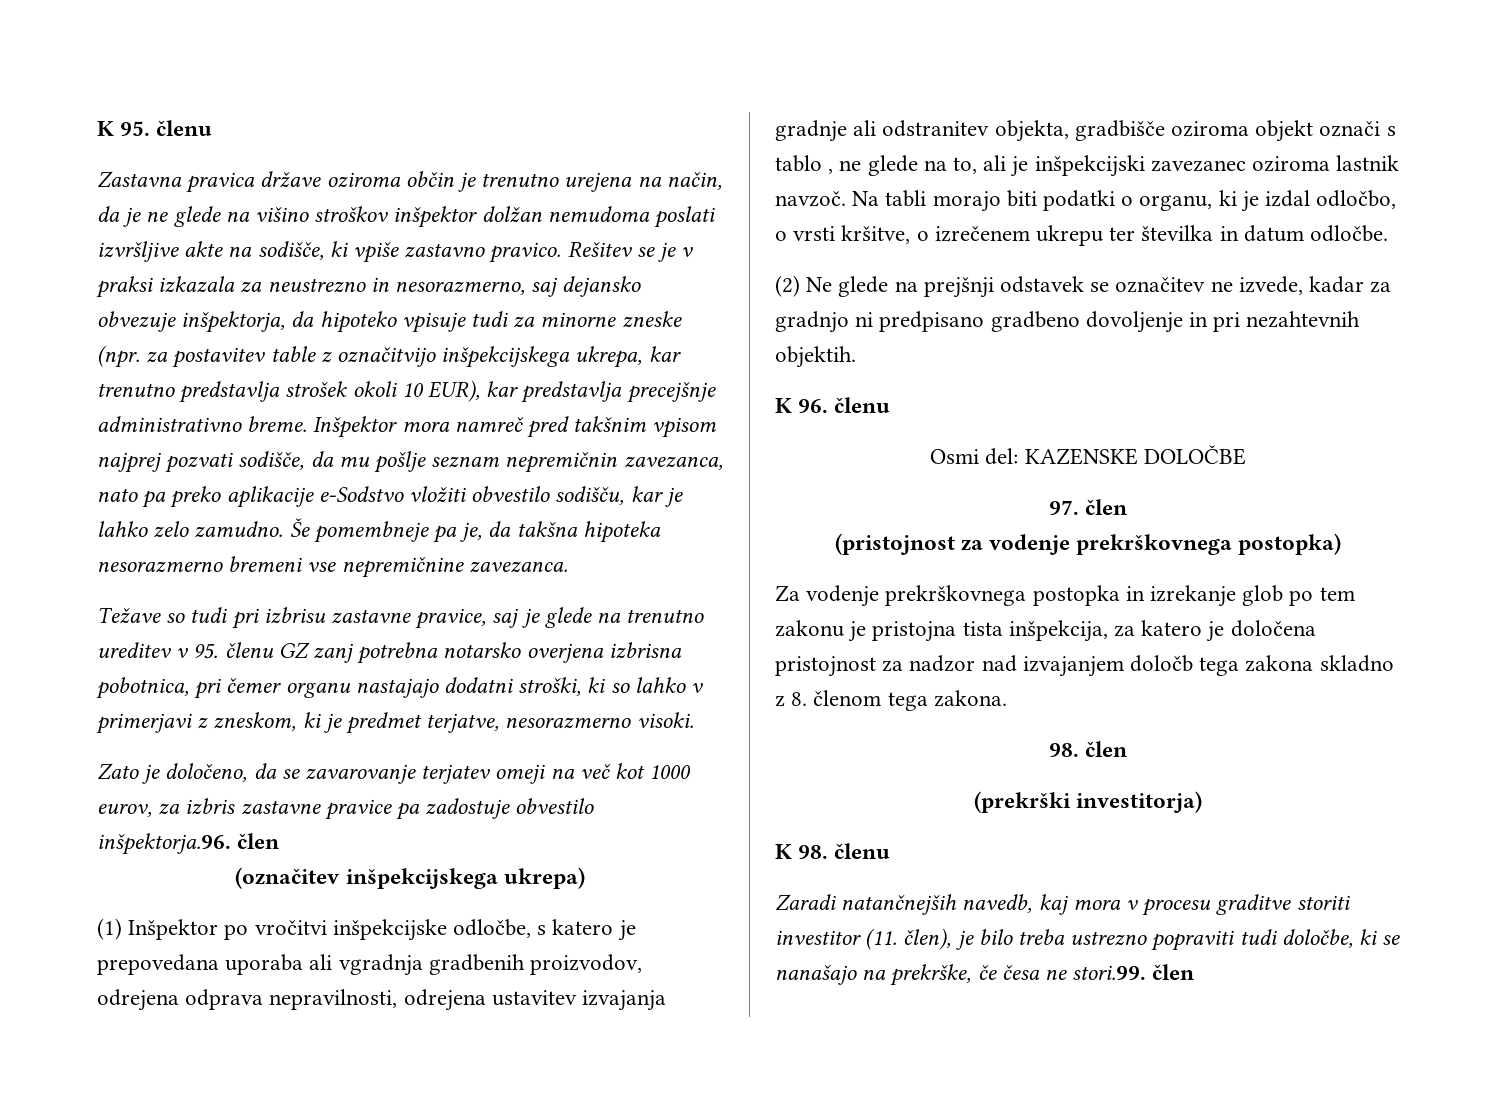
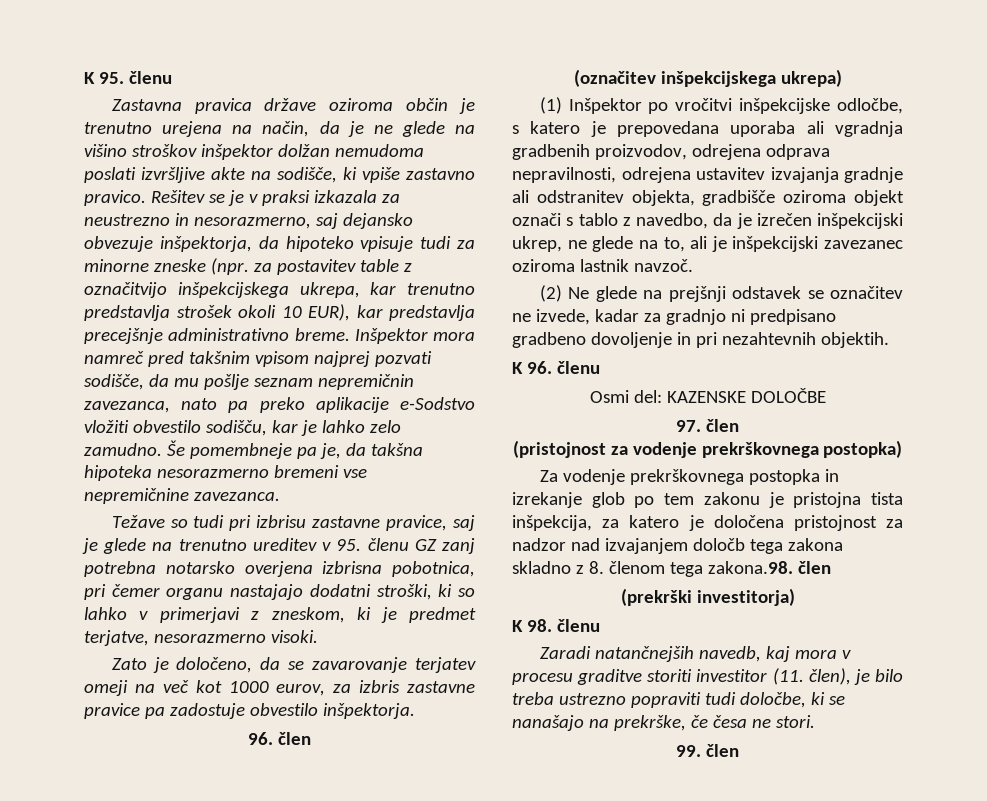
- Zato je določeno, da se zavarovanje terjatev omeji na več kot 1000 eurov, za izbris zastavne pravice pa zadostuje obvestilo inšpektorja.96. člen
+ Zato je določeno, da se zavarovanje terjatev omeji na več kot 1000 eurov, za izbris zastavne pravice pa zadostuje obvestilo inšpektorja.
+ 96. člen
- (1) Inšpektor po vročitvi inšpekcijske odločbe, s katero je prepovedana uporaba ali vgradnja gradbenih proizvodov, odrejena odprava nepravilnosti, odrejena ustavitev izvajanja gradnje ali odstranitev objekta, gradbišče oziroma objekt označi s tablo , ne glede na to, ali je inšpekcijski zavezanec oziroma lastnik navzoč. Na tabli morajo biti podatki o organu, ki je izdal odločbo, o vrsti kršitve, o izrečenem ukrepu ter številka in datum odločbe.
+ (1) Inšpektor po vročitvi inšpekcijske odločbe, s katero je prepovedana uporaba ali vgradnja gradbenih proizvodov, odrejena odprava nepravilnosti, odrejena ustavitev izvajanja gradnje ali odstranitev objekta, gradbišče oziroma objekt označi s tablo z navedbo, da je izrečen inšpekcijski ukrep, ne glede na to, ali je inšpekcijski zavezanec oziroma lastnik navzoč.
- Za vodenje prekrškovnega postopka in izrekanje glob po tem zakonu je pristojna tista inšpekcija, za katero je določena pristojnost za nadzor nad izvajanjem določb tega zakona skladno z 8. členom tega zakona.
- 98. člen
+ Za vodenje prekrškovnega postopka in izrekanje glob po tem zakonu je pristojna tista inšpekcija, za katero je določena pristojnost za nadzor nad izvajanjem določb tega zakona skladno z 8. členom tega zakona.98. člen
- Zaradi natančnejših navedb, kaj mora v procesu graditve storiti investitor (11. člen), je bilo treba ustrezno popraviti tudi določbe, ki se nanašajo na prekrške, če česa ne stori.99. člen
+ Zaradi natančnejših navedb, kaj mora v procesu graditve storiti investitor (11. člen), je bilo treba ustrezno popraviti tudi določbe, ki se nanašajo na prekrške, če česa ne stori.
+ 99. člen

